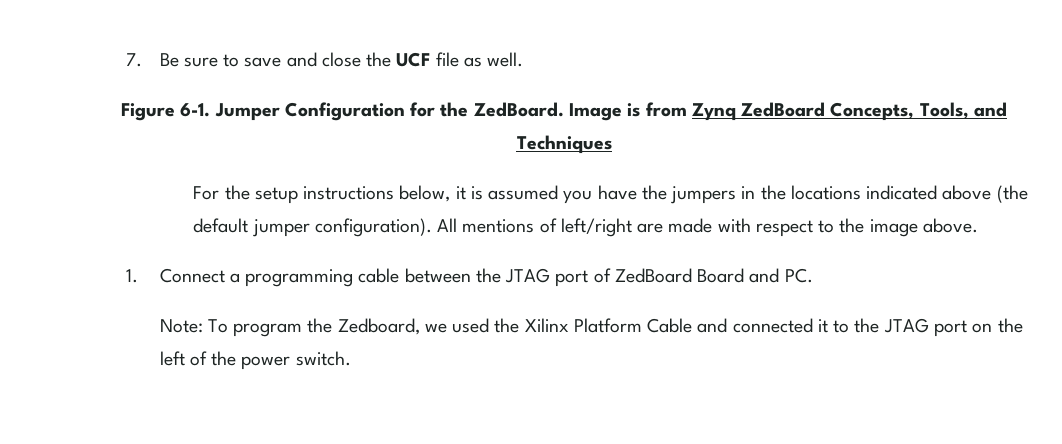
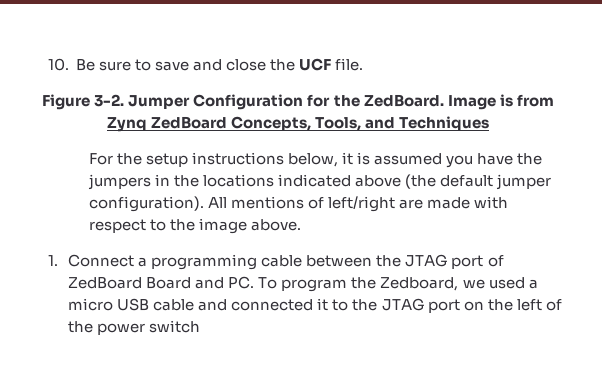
- 7. Be sure to save and close the UCF file as well.
+ 10. Be sure to save and close the UCF file.
- Figure 6-1.
+ Figure 3-2.
- 1. Connect a programming cable between the JTAG port of ZedBoard Board and PC.
- Note: To program the Zedboard, we used the Xilinx Platform Cable and connected it to the JTAG port on the left of the power switch.
+ 1. Connect a programming cable between the JTAG port of ZedBoard Board and PC. To program the Zedboard, we used a micro USB cable and connected it to the JTAG port on the left of the power switch

